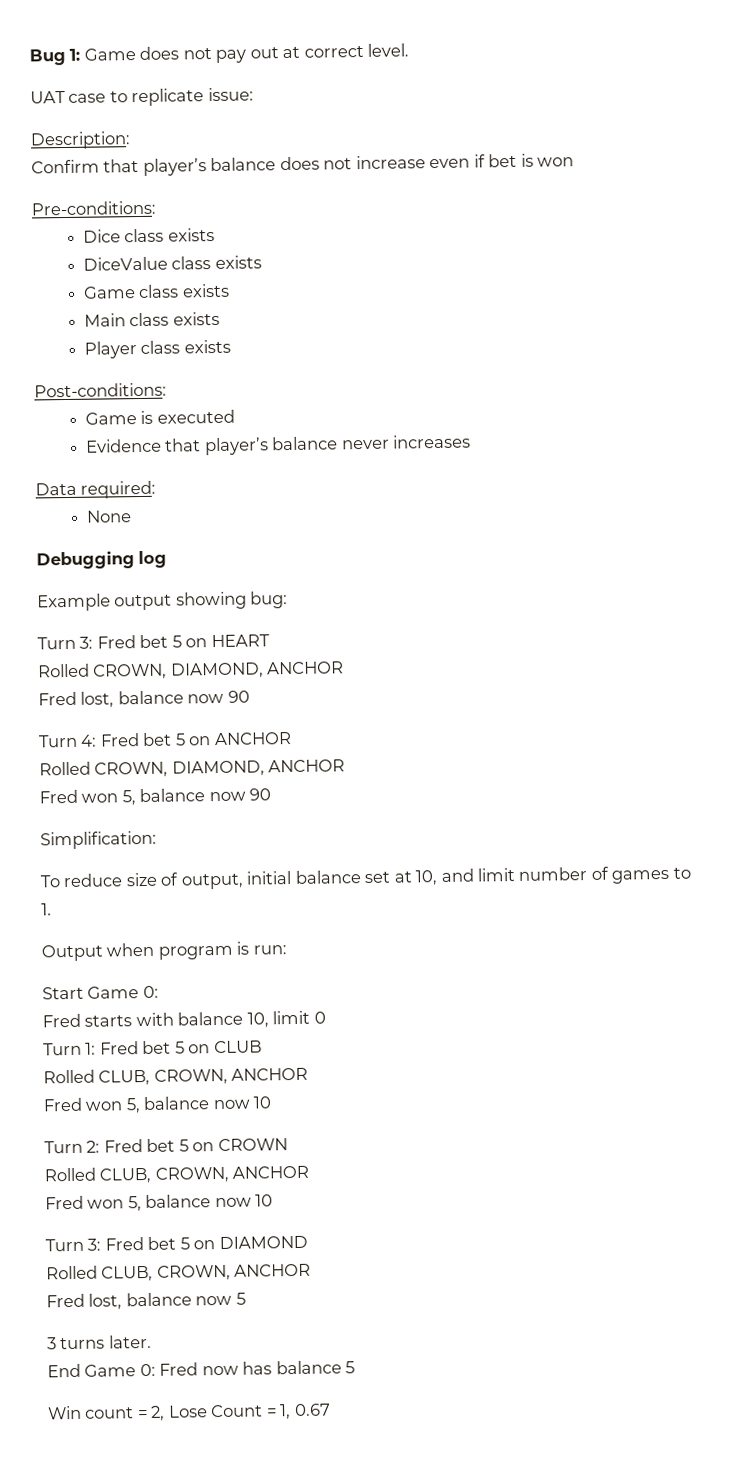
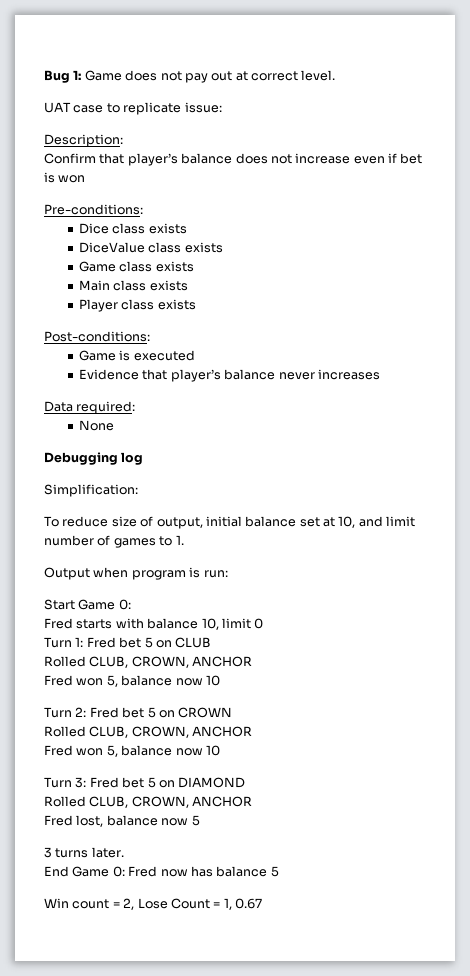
- Example output showing bug:
- Turn 3: Fred bet 5 on HEART
- Rolled CROWN, DIAMOND, ANCHOR
- Fred lost, balance now 90
- Turn 4: Fred bet 5 on ANCHOR
- Rolled CROWN, DIAMOND, ANCHOR
- Fred won 5, balance now 90

